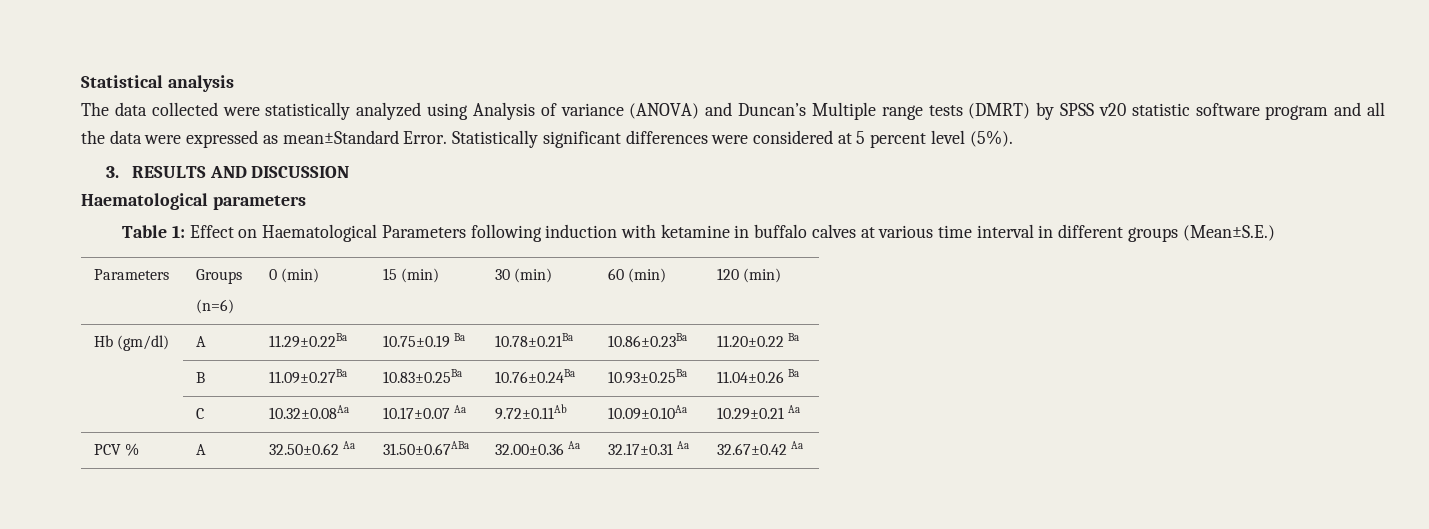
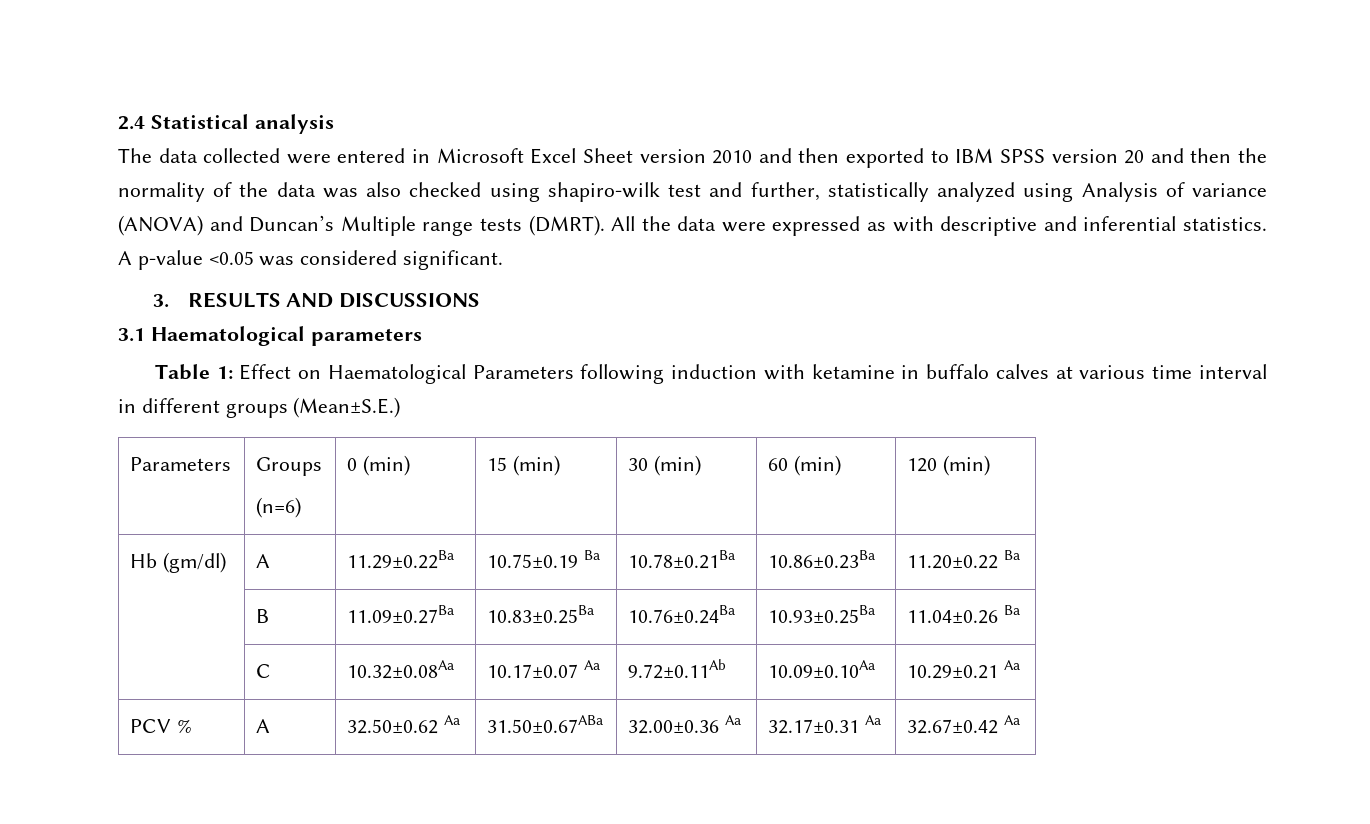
- Statistical analysis
+ 2.4 Statistical analysis
- The data collected were statistically analyzed using Analysis of variance (ANOVA) and Duncan’s Multiple range tests (DMRT) by SPSS v20 statistic software program and all the data were expressed as mean±Standard Error. Statistically significant differences were considered at 5 percent level (5%).
+ The data collected were entered in Microsoft Excel Sheet version 2010 and then exported to IBM SPSS version 20 and then the normality of the data was also checked using shapiro-wilk test and further, statistically analyzed using Analysis of variance (ANOVA) and Duncan’s Multiple range tests (DMRT). All the data were expressed as with descriptive and inferential statistics. A p-value <0.05 was considered significant.
- 3. RESULTS AND DISCUSSION
- Haematological parameters
+ 3. RESULTS AND DISCUSSIONS
+ 3.1 Haematological parameters

